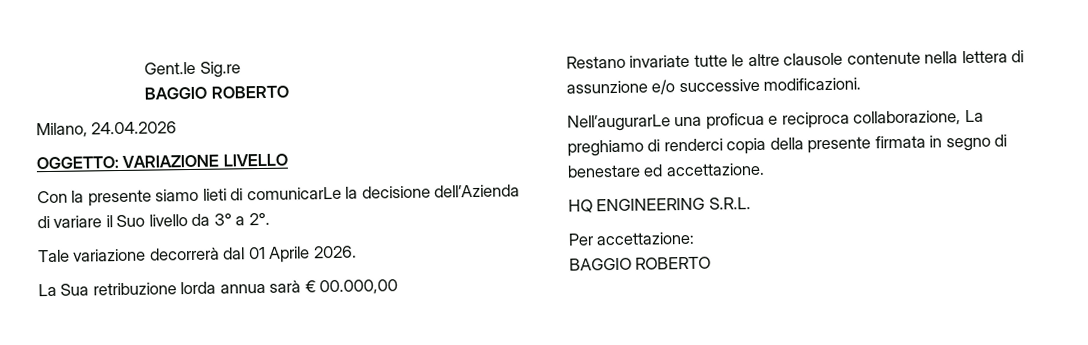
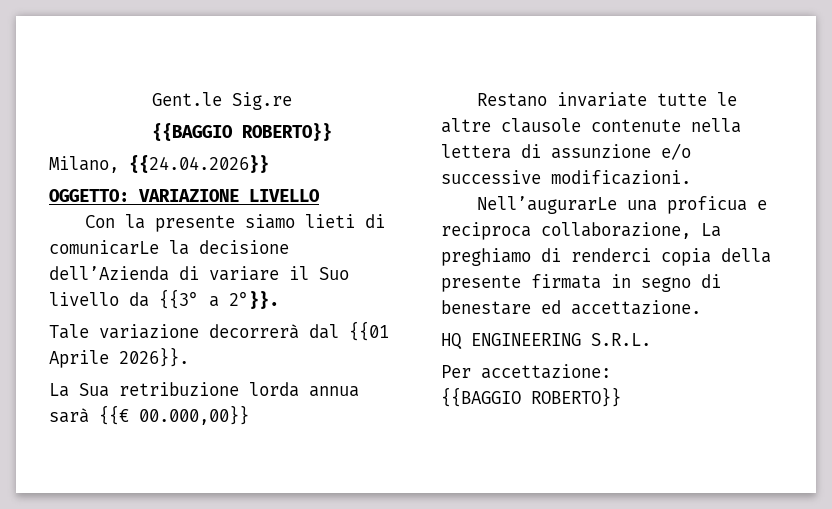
  Gent.le Sig.re
- BAGGIO ROBERTO
+ {{BAGGIO ROBERTO}}
- Milano, 24.04.2026
+ Milano, {{24.04.2026}}
- Con la presente siamo lieti di comunicarLe la decisione dell’Azienda di variare il Suo livello da 3° a 2°.
+ Con la presente siamo lieti di comunicarLe la decisione dell’Azienda di variare il Suo livello da {{3° a 2°}}.
- Tale variazione decorrerà dal 01 Aprile 2026.
+ Tale variazione decorrerà dal {{01 Aprile 2026}}.
- La Sua retribuzione lorda annua sarà € 00.000,00
+ La Sua retribuzione lorda annua sarà {{€ 00.000,00}}
  Per accettazione:
- BAGGIO ROBERTO
+ {{BAGGIO ROBERTO}}

